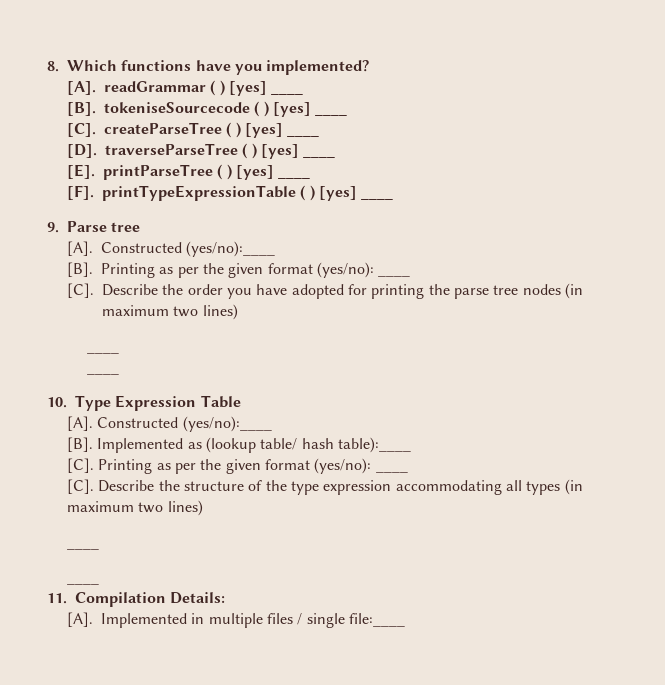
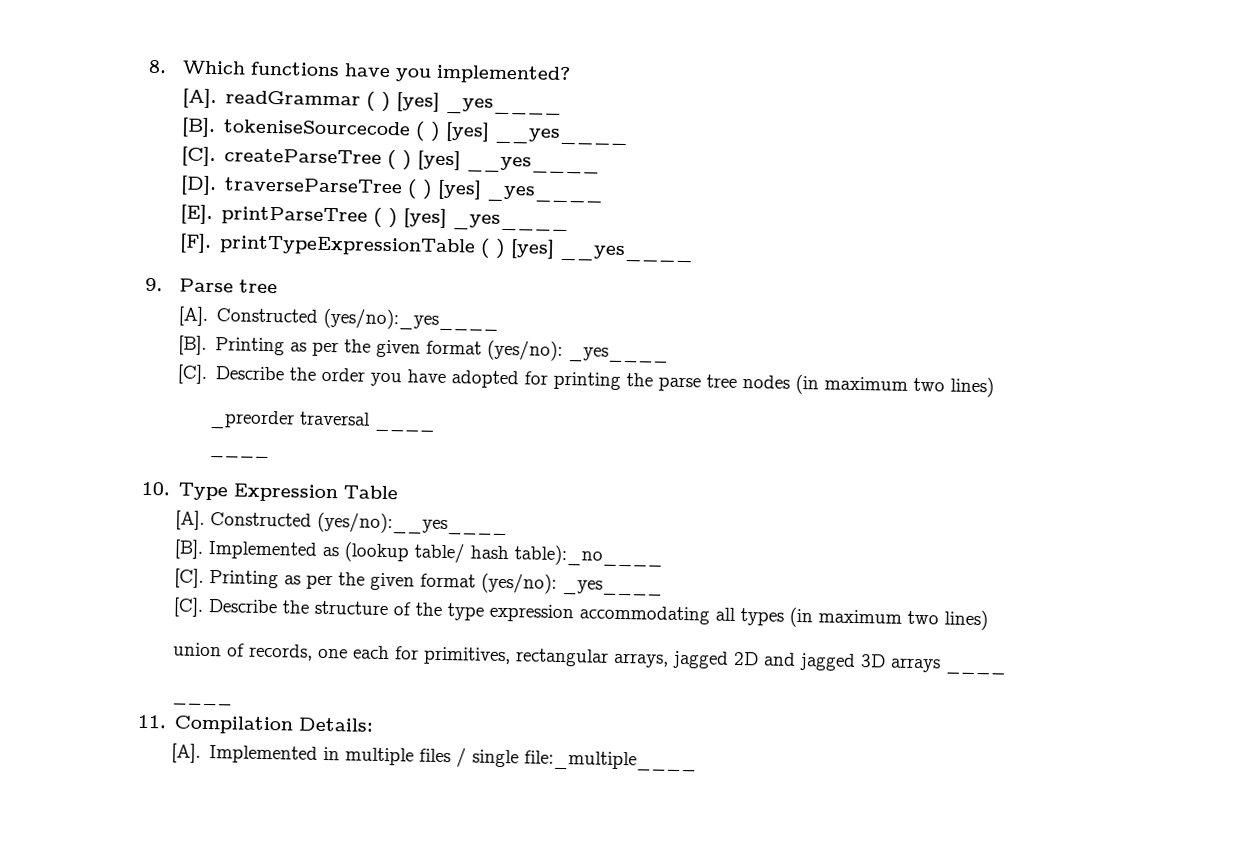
- [A]. readGrammar ( ) [yes] ____
+ [A]. readGrammar ( ) [yes] _yes____
- [B]. tokeniseSourcecode ( ) [yes] ____
+ [B]. tokeniseSourcecode ( ) [yes] __yes____
- [C]. createParseTree ( ) [yes] ____
+ [C]. createParseTree ( ) [yes] __yes____
- [D]. traverseParseTree ( ) [yes] ____
+ [D]. traverseParseTree ( ) [yes] _yes____
- [E]. printParseTree ( ) [yes] ____
+ [E]. printParseTree ( ) [yes] _yes____
- [F]. printTypeExpressionTable ( ) [yes] ____
+ [F]. printTypeExpressionTable ( ) [yes] __yes____
  9. Parse tree
- [A]. Constructed (yes/no):____
+ [A]. Constructed (yes/no):_yes____
- [B]. Printing as per the given format (yes/no): ____
+ [B]. Printing as per the given format (yes/no): _yes____
  [C]. Describe the order you have adopted for printing the parse tree nodes (in maximum two lines)
- ____
+ _preorder traversal ____
  10. Type Expression Table
- [A]. Constructed (yes/no):____
+ [A]. Constructed (yes/no):__yes____
- [B]. Implemented as (lookup table/ hash table):____
+ [B]. Implemented as (lookup table/ hash table):_no____
- [C]. Printing as per the given format (yes/no): ____
+ [C]. Printing as per the given format (yes/no): _yes____
  [C]. Describe the structure of the type expression accommodating all types (in maximum two lines)
- ____
+ union of records, one each for primitives, rectangular arrays, jagged 2D and jagged 3D arrays ____
- [A]. Implemented in multiple files / single file:____
+ [A]. Implemented in multiple files / single file:_multiple____

